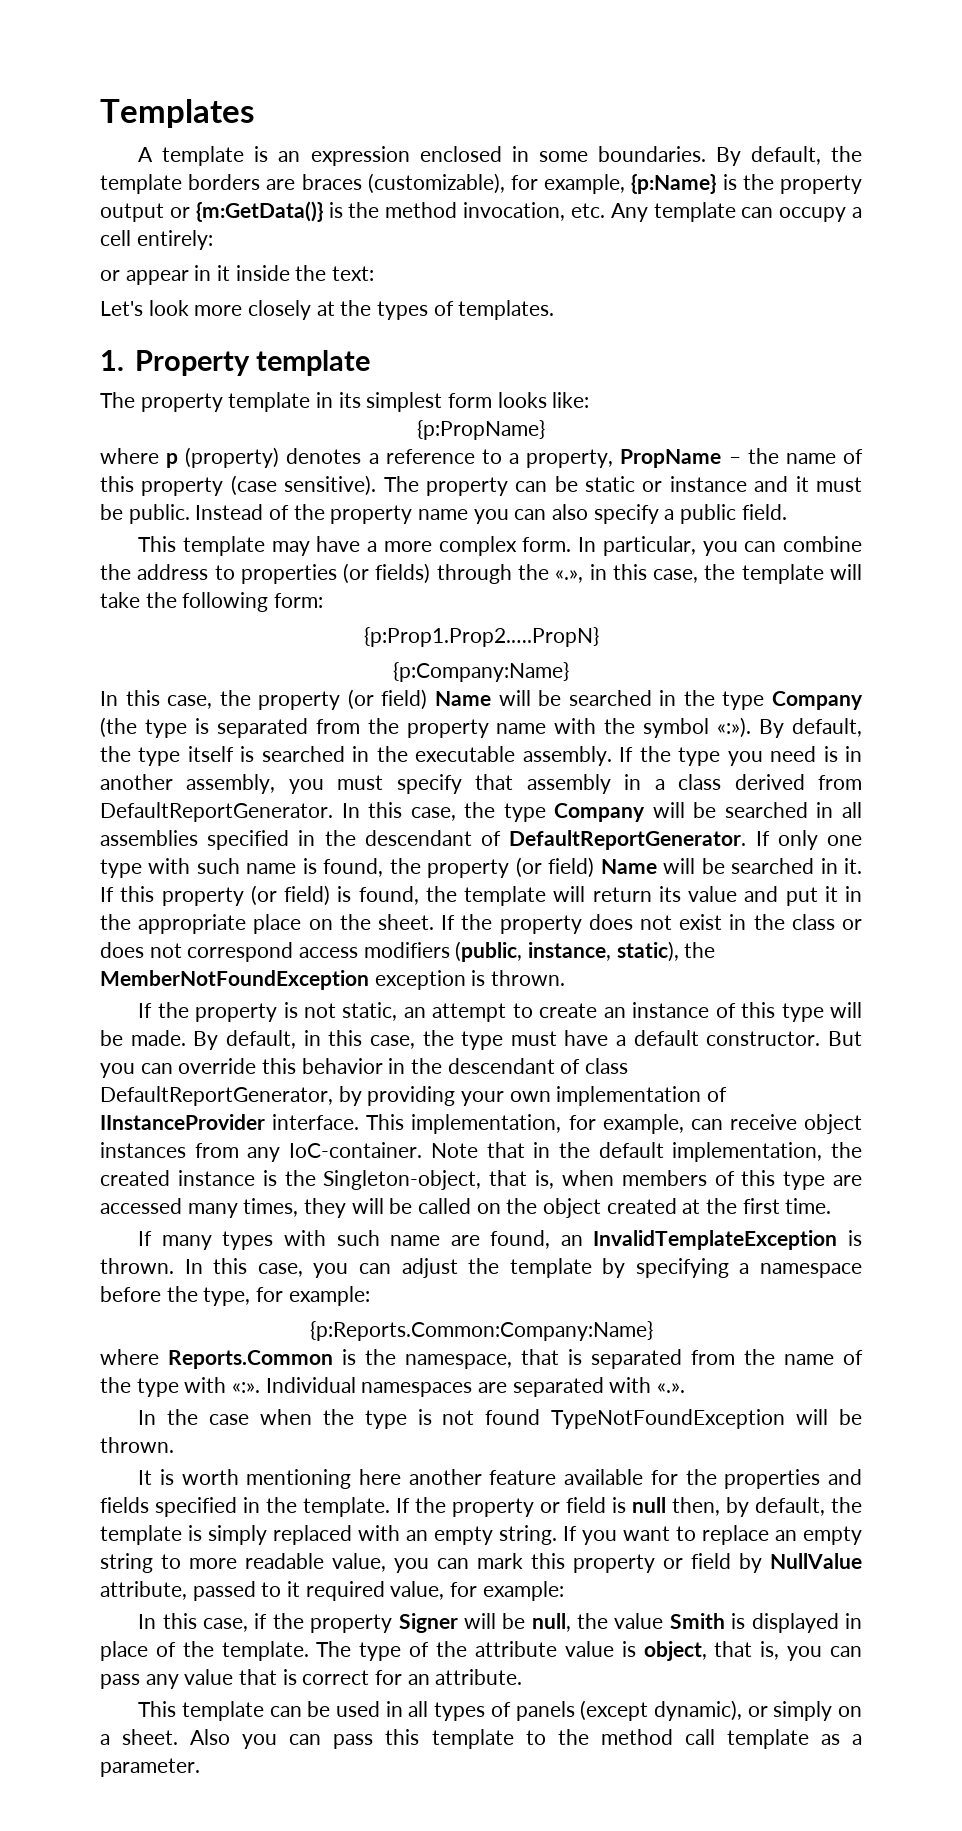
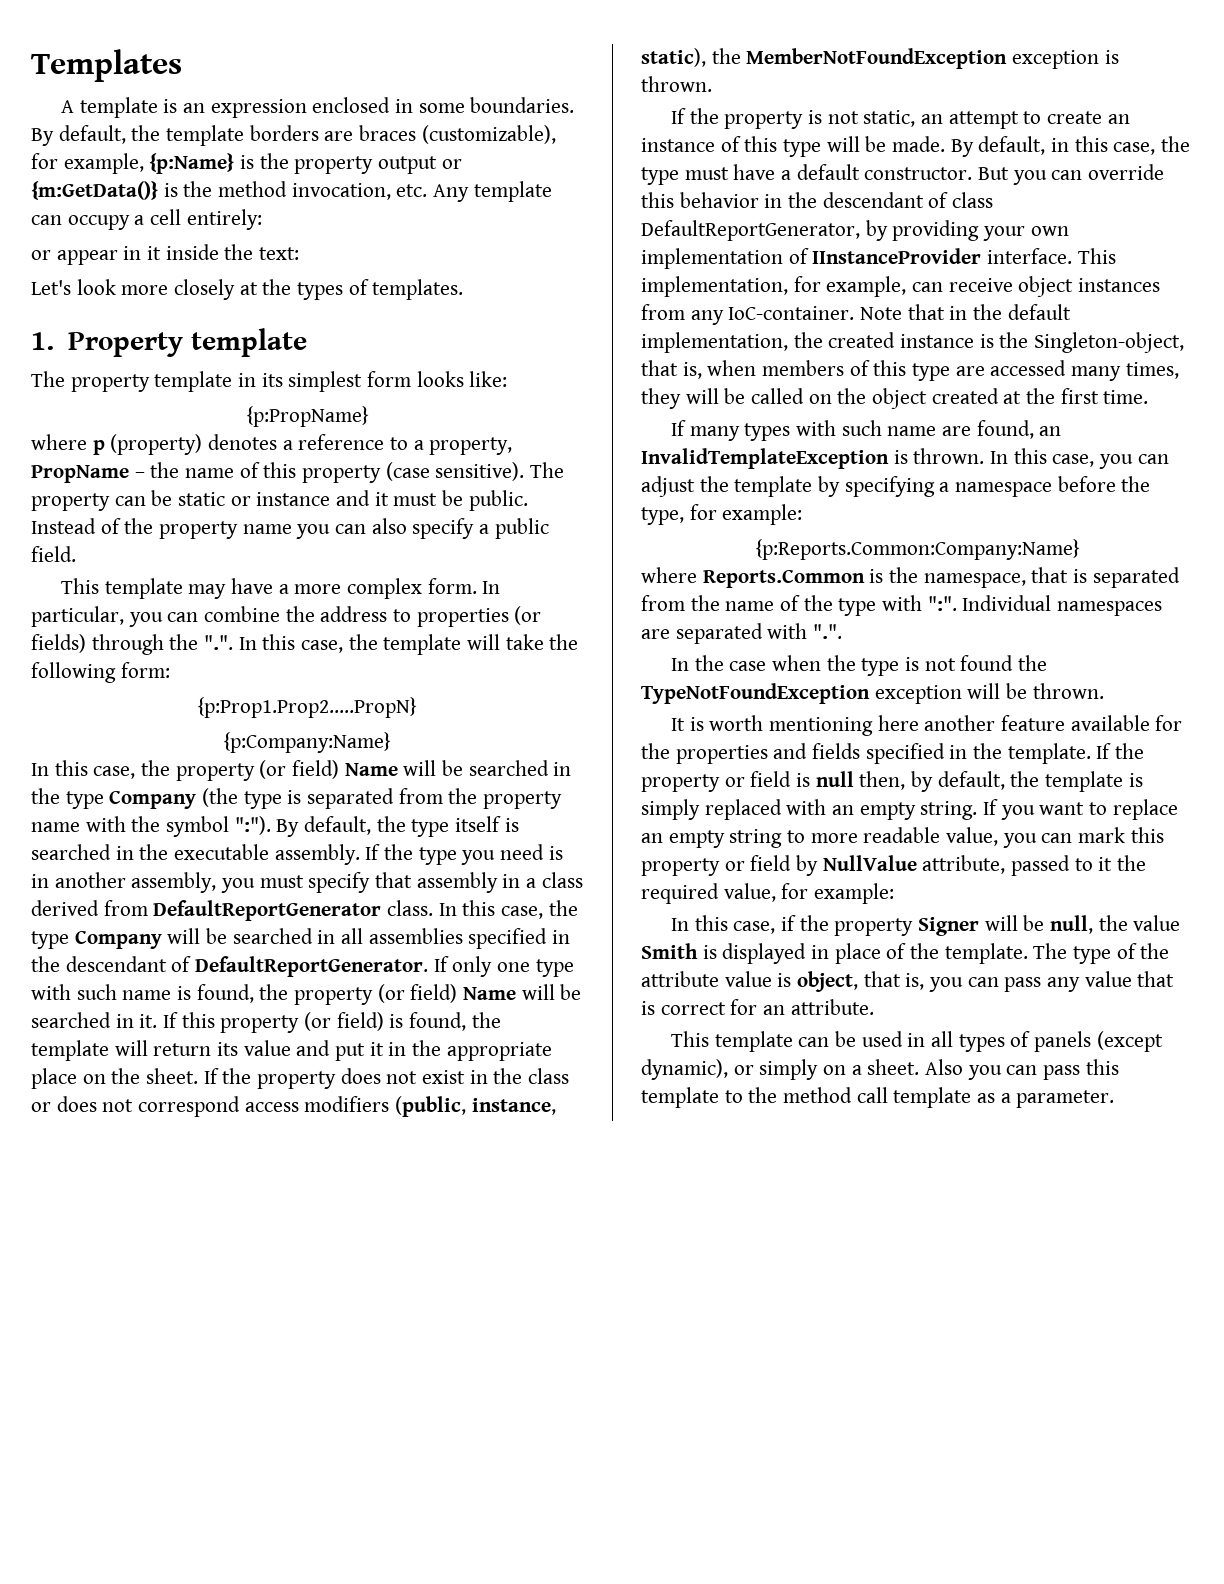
- In particular, you can combine the address to properties (or fields) through the «.», in this case, the template will take the following form:
+ In particular, you can combine the address to properties (or fields) through the ".". In this case, the template will take the following form:
- In this case, the property (or field) Name will be searched in the type Company (the type is separated from the property name with the symbol «:»).
+ In this case, the property (or field) Name will be searched in the type Company (the type is separated from the property name with the symbol ":").
- If the type you need is in another assembly, you must specify that assembly in a class derived from DefaultReportGenerator.
+ If the type you need is in another assembly, you must specify that assembly in a class derived from DefaultReportGenerator class.
- where Reports.Common is the namespace, that is separated from the name of the type with «:».
+ where Reports.Common is the namespace, that is separated from the name of the type with ":".
- Individual namespaces are separated with «.».
+ Individual namespaces are separated with ".".
- In the case when the type is not found TypeNotFoundException will be thrown.
+ In the case when the type is not found the TypeNotFoundException exception will be thrown.
- If you want to replace an empty string to more readable value, you can mark this property or field by NullValue attribute, passed to it required value, for example:
+ If you want to replace an empty string to more readable value, you can mark this property or field by NullValue attribute, passed to it the required value, for example:

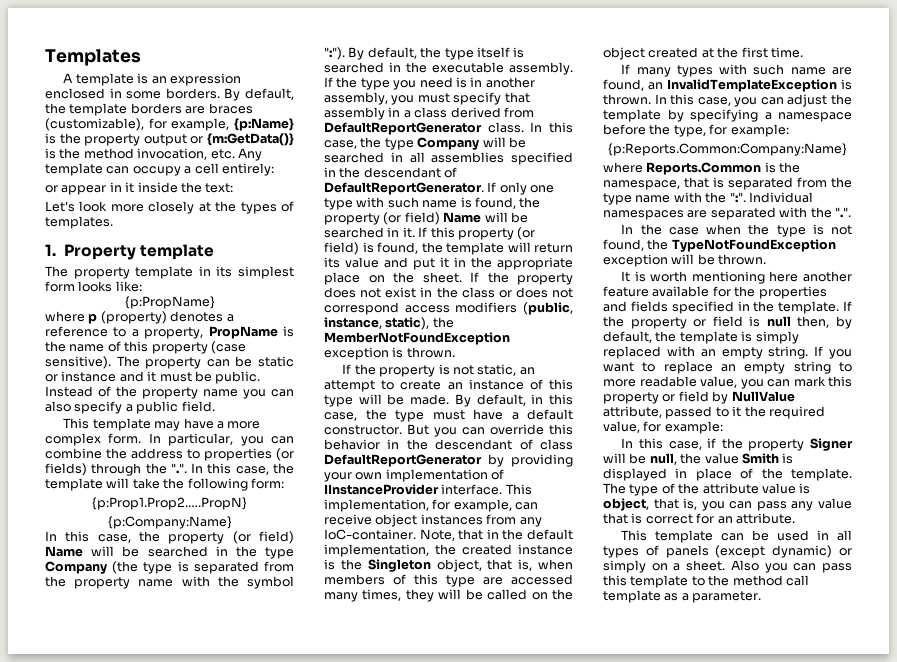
- A template is an expression enclosed in some boundaries.
+ A template is an expression enclosed in some borders.
- where p (property) denotes a reference to a property, PropName – the name of this property (case sensitive).
+ where p (property) denotes a reference to a property, PropName is the name of this property (case sensitive).
- But you can override this behavior in the descendant of class DefaultReportGenerator, by providing your own implementation of IInstanceProvider interface.
+ But you can override this behavior in the descendant of class DefaultReportGenerator by providing your own implementation of IInstanceProvider interface.
- Note that in the default implementation, the created instance is the Singleton-object, that is, when members of this type are accessed many times, they will be called on the object created at the first time.
+ Note, that in the default implementation, the created instance is the Singleton object, that is, when members of this type are accessed many times, they will be called on the object created at the first time.
- where Reports.Common is the namespace, that is separated from the name of the type with ":".
+ where Reports.Common is the namespace, that is separated from the type name with the ":".
- Individual namespaces are separated with ".".
+ Individual namespaces are separated with the ".".
- In the case when the type is not found the TypeNotFoundException exception will be thrown.
+ In the case when the type is not found, the TypeNotFoundException exception will be thrown.
- This template can be used in all types of panels (except dynamic), or simply on a sheet.
+ This template can be used in all types of panels (except dynamic) or simply on a sheet.

